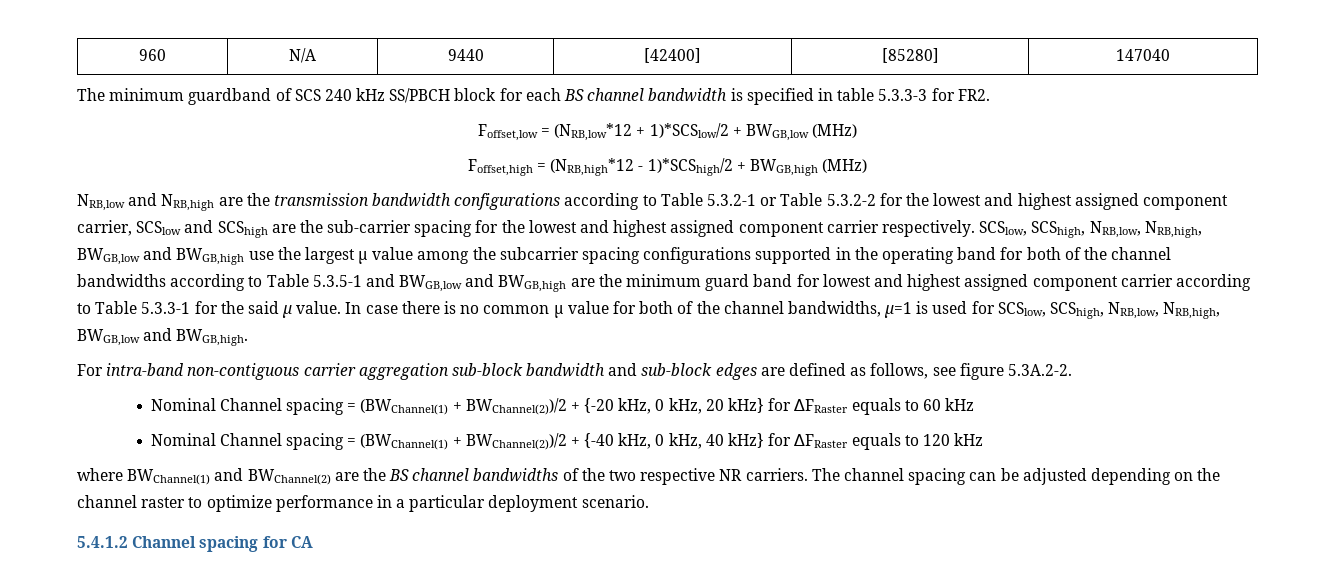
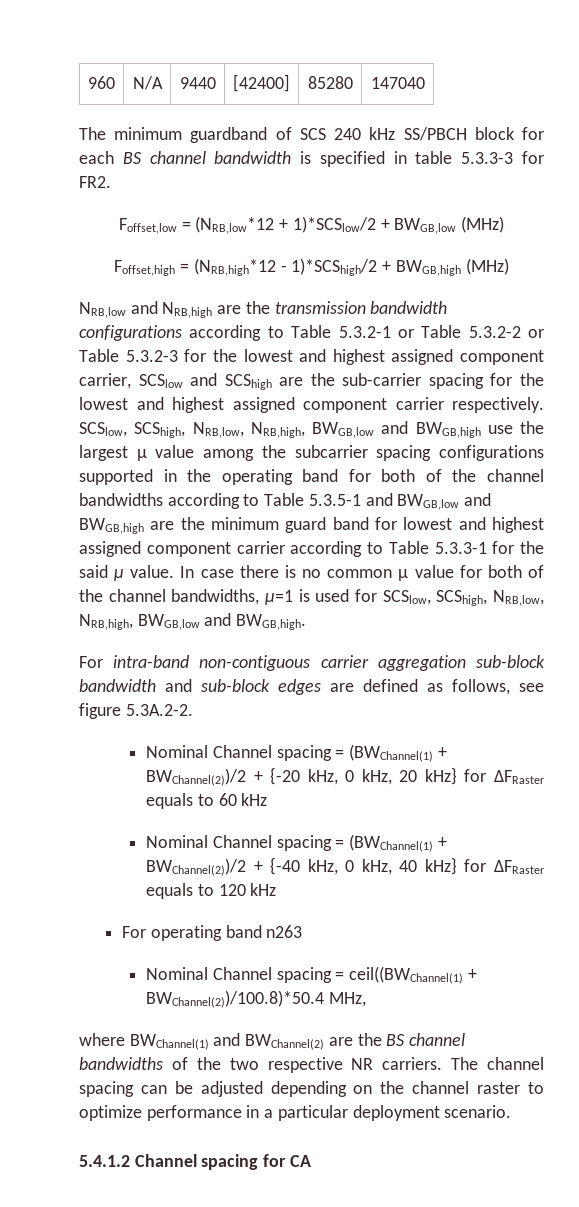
- 960 | N/A | 9440 | [42400] | [85280] | 147040
+ 960 | N/A | 9440 | [42400] | 85280 | 147040
- NRB,low and NRB,high are the transmission bandwidth configurations according to Table 5.3.2-1 or Table 5.3.2-2 for the lowest and highest assigned component carrier, SCSlow and SCShigh are the sub-carrier spacing for the lowest and highest assigned component carrier respectively.
+ NRB,low and NRB,high are the transmission bandwidth configurations according to Table 5.3.2-1 or Table 5.3.2-2 or Table 5.3.2-3 for the lowest and highest assigned component carrier, SCSlow and SCShigh are the sub-carrier spacing for the lowest and highest assigned component carrier respectively.
+ For operating band n263
+ Nominal Channel spacing = ceil((BWChannel(1) + BWChannel(2))/100.8)*50.4 MHz,

